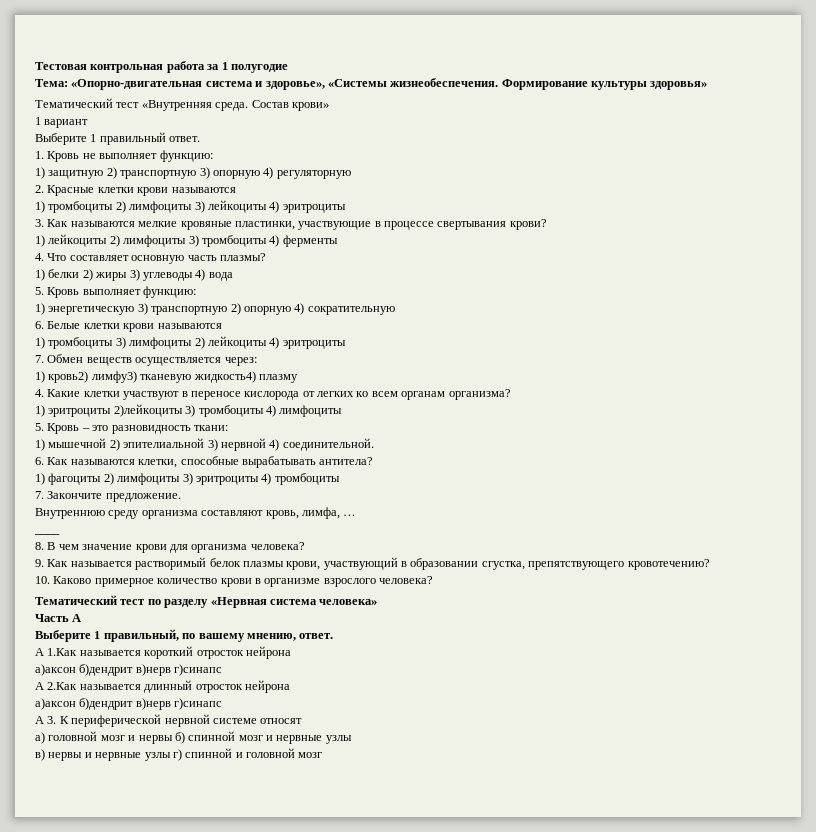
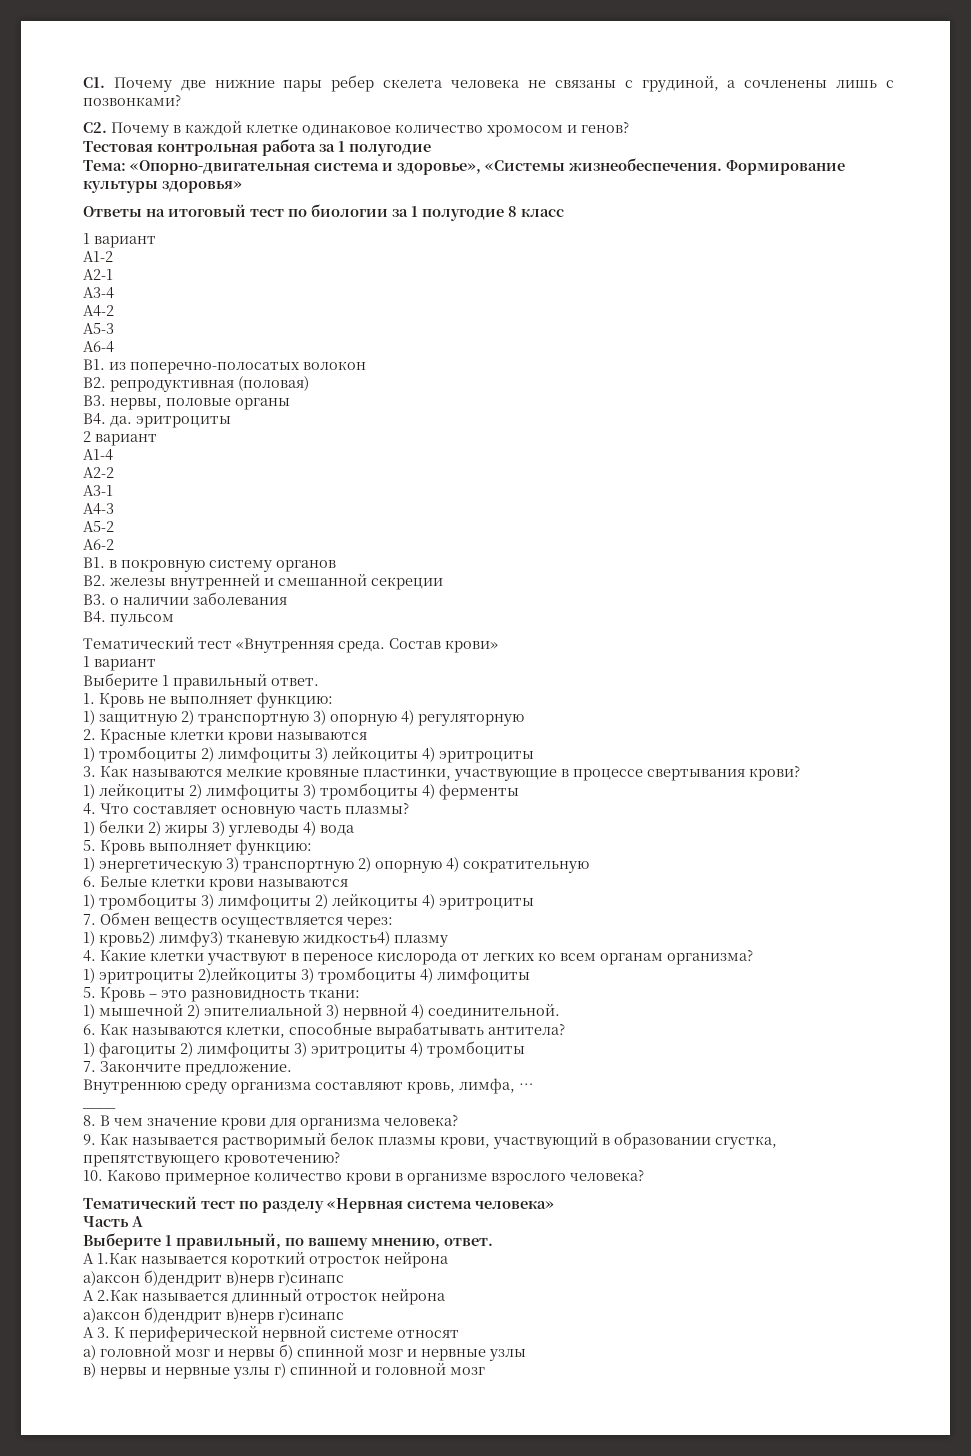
+ C1. Почему две нижние пары ребер скелета человека не связаны с грудиной, а сочленены лишь с позвонками?
+ С2. Почему в каждой клетке одинаковое количество хромосом и генов?
+ Ответы на итоговый тест по биологии за 1 полугодие 8 класс
+ 1 вариант
+ А1-2
+ А2-1
+ А3-4
+ А4-2
+ А5-3
+ А6-4
+ В1. из поперечно-полосатых волокон
+ В2. репродуктивная (половая)
+ В3. нервы, половые органы
+ В4. да. эритроциты
+ 2 вариант
+ А1-4
+ А2-2
+ А3-1
+ А4-3
+ А5-2
+ А6-2
+ В1. в покровную систему органов
+ В2. железы внутренней и смешанной секреции
+ В3. о наличии заболевания
+ В4. пульсом

